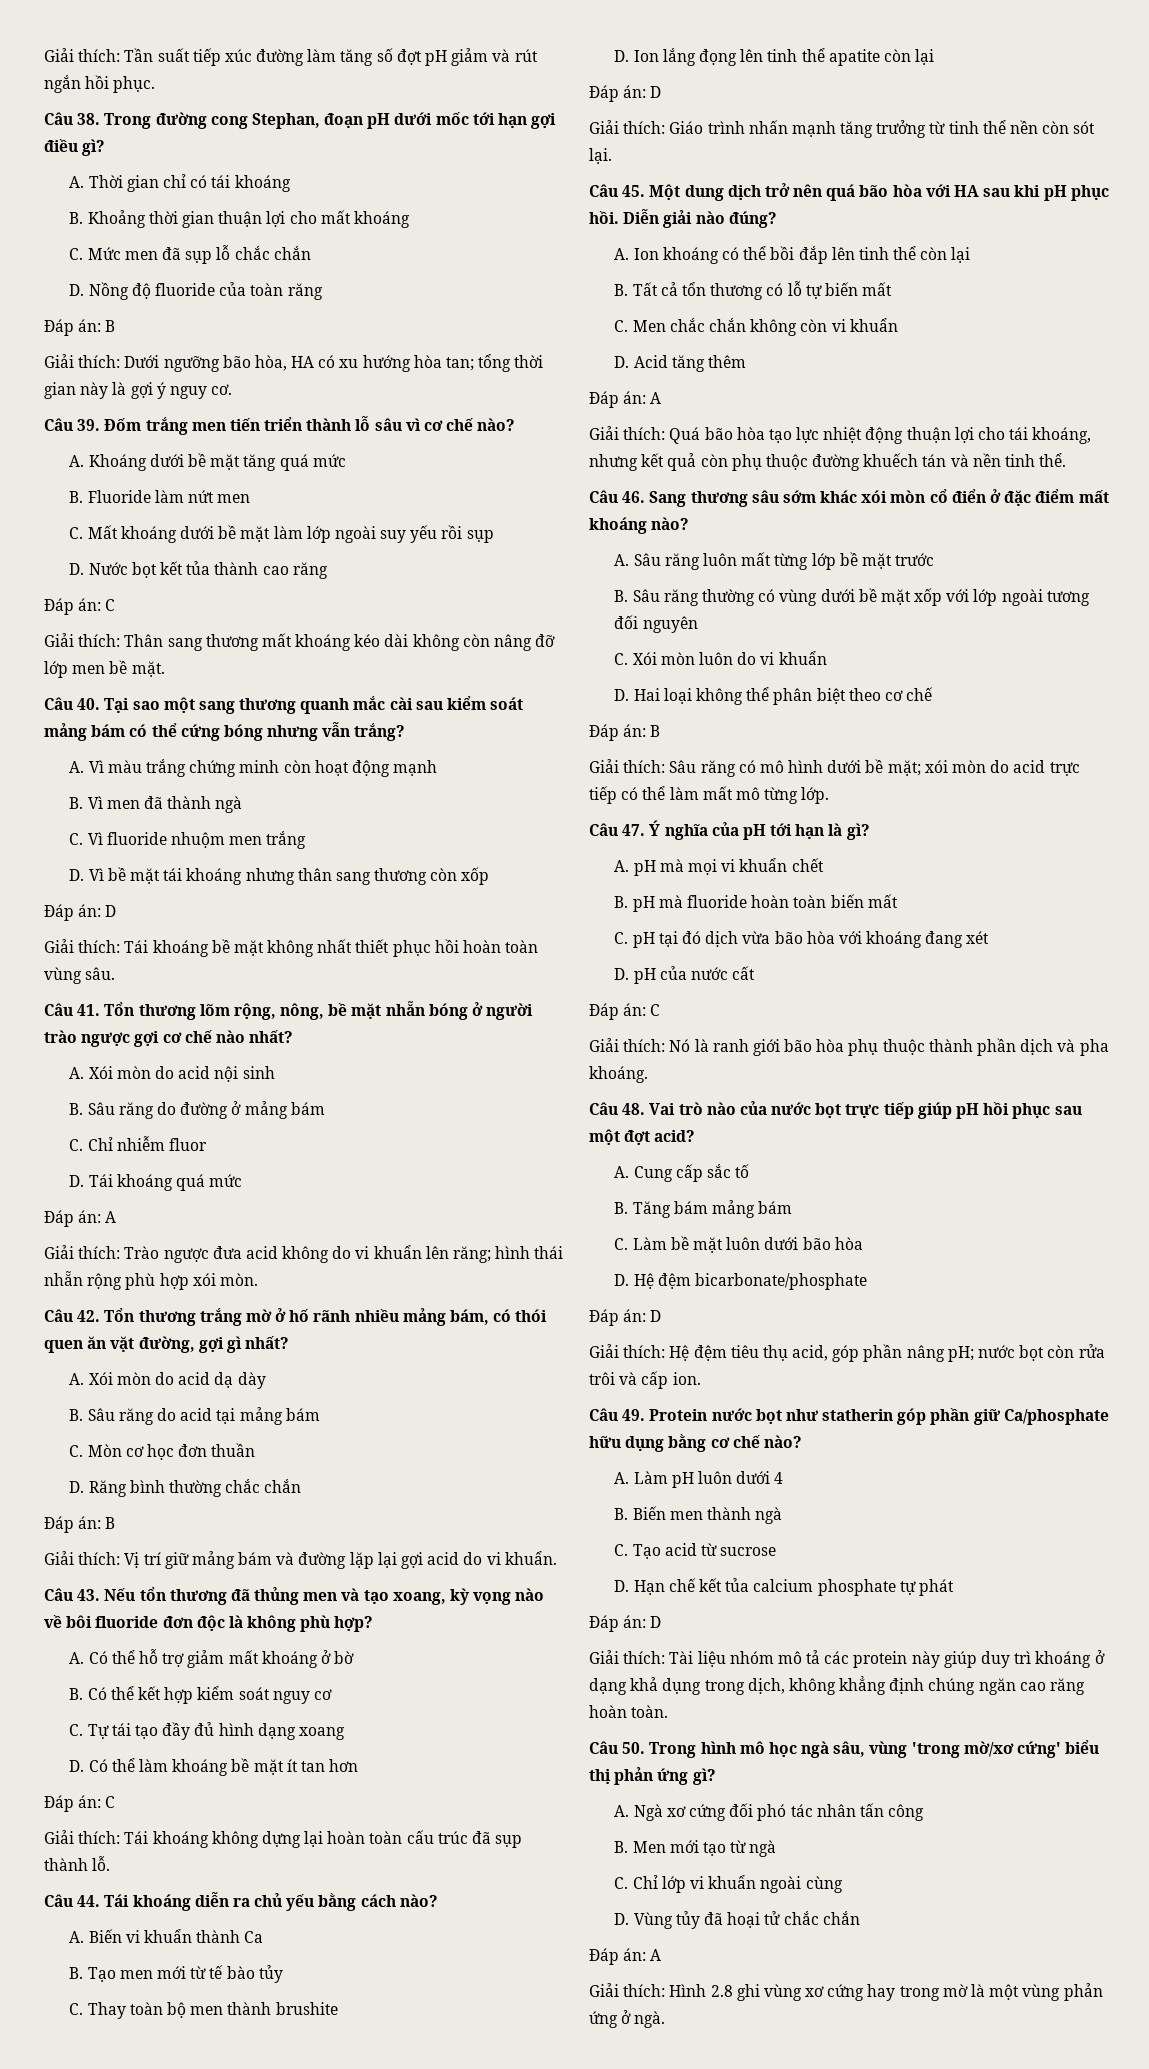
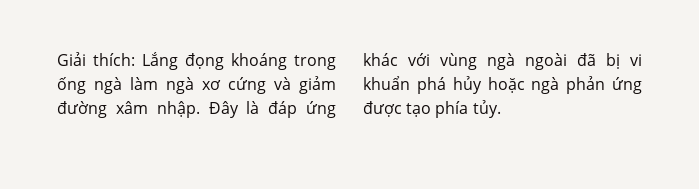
- Giải thích: Tần suất tiếp xúc đường làm tăng số đợt pH giảm và rút ngắn hồi phục.
- Câu 38. Trong đường cong Stephan, đoạn pH dưới mốc tới hạn gợi điều gì?
- A. Thời gian chỉ có tái khoáng
- B. Khoảng thời gian thuận lợi cho mất khoáng
- C. Mức men đã sụp lỗ chắc chắn
- D. Nồng độ fluoride của toàn răng
- Đáp án: B
- Giải thích: Dưới ngưỡng bão hòa, HA có xu hướng hòa tan; tổng thời gian này là gợi ý nguy cơ.
- Câu 39. Đốm trắng men tiến triển thành lỗ sâu vì cơ chế nào?
- A. Khoáng dưới bề mặt tăng quá mức
- B. Fluoride làm nứt men
- C. Mất khoáng dưới bề mặt làm lớp ngoài suy yếu rồi sụp
- D. Nước bọt kết tủa thành cao răng
- Đáp án: C
- Giải thích: Thân sang thương mất khoáng kéo dài không còn nâng đỡ lớp men bề mặt.
- Câu 40. Tại sao một sang thương quanh mắc cài sau kiểm soát mảng bám có thể cứng bóng nhưng vẫn trắng?
- A. Vì màu trắng chứng minh còn hoạt động mạnh
- B. Vì men đã thành ngà
- C. Vì fluoride nhuộm men trắng
- D. Vì bề mặt tái khoáng nhưng thân sang thương còn xốp
- Đáp án: D
- Giải thích: Tái khoáng bề mặt không nhất thiết phục hồi hoàn toàn vùng sâu.
- Câu 41. Tổn thương lõm rộng, nông, bề mặt nhẵn bóng ở người trào ngược gợi cơ chế nào nhất?
- A. Xói mòn do acid nội sinh
- B. Sâu răng do đường ở mảng bám
- C. Chỉ nhiễm fluor
- D. Tái khoáng quá mức
- Đáp án: A
- Giải thích: Trào ngược đưa acid không do vi khuẩn lên răng; hình thái nhẵn rộng phù hợp xói mòn.
- Câu 42. Tổn thương trắng mờ ở hố rãnh nhiều mảng bám, có thói quen ăn vặt đường, gợi gì nhất?
- A. Xói mòn do acid dạ dày
- B. Sâu răng do acid tại mảng bám
- C. Mòn cơ học đơn thuần
- D. Răng bình thường chắc chắn
- Đáp án: B
- Giải thích: Vị trí giữ mảng bám và đường lặp lại gợi acid do vi khuẩn.
- Câu 43. Nếu tổn thương đã thủng men và tạo xoang, kỳ vọng nào về bôi fluoride đơn độc là không phù hợp?
- A. Có thể hỗ trợ giảm mất khoáng ở bờ
- B. Có thể kết hợp kiểm soát nguy cơ
- C. Tự tái tạo đầy đủ hình dạng xoang
- D. Có thể làm khoáng bề mặt ít tan hơn
- Đáp án: C
- Giải thích: Tái khoáng không dựng lại hoàn toàn cấu trúc đã sụp thành lỗ.
- Câu 44. Tái khoáng diễn ra chủ yếu bằng cách nào?
- A. Biến vi khuẩn thành Ca
- B. Tạo men mới từ tế bào tủy
- C. Thay toàn bộ men thành brushite
- D. Ion lắng đọng lên tinh thể apatite còn lại
- Đáp án: D
- Giải thích: Giáo trình nhấn mạnh tăng trưởng từ tinh thể nền còn sót lại.
- Câu 45. Một dung dịch trở nên quá bão hòa với HA sau khi pH phục hồi. Diễn giải nào đúng?
- A. Ion khoáng có thể bồi đắp lên tinh thể còn lại
- B. Tất cả tổn thương có lỗ tự biến mất
- C. Men chắc chắn không còn vi khuẩn
- D. Acid tăng thêm
- Đáp án: A
- Giải thích: Quá bão hòa tạo lực nhiệt động thuận lợi cho tái khoáng, nhưng kết quả còn phụ thuộc đường khuếch tán và nền tinh thể.
- Câu 46. Sang thương sâu sớm khác xói mòn cổ điển ở đặc điểm mất khoáng nào?
- A. Sâu răng luôn mất từng lớp bề mặt trước
- B. Sâu răng thường có vùng dưới bề mặt xốp với lớp ngoài tương đối nguyên
- C. Xói mòn luôn do vi khuẩn
- D. Hai loại không thể phân biệt theo cơ chế
- Đáp án: B
- Giải thích: Sâu răng có mô hình dưới bề mặt; xói mòn do acid trực tiếp có thể làm mất mô từng lớp.
- Câu 47. Ý nghĩa của pH tới hạn là gì?
- A. pH mà mọi vi khuẩn chết
- B. pH mà fluoride hoàn toàn biến mất
- C. pH tại đó dịch vừa bão hòa với khoáng đang xét
- D. pH của nước cất
- Đáp án: C
- Giải thích: Nó là ranh giới bão hòa phụ thuộc thành phần dịch và pha khoáng.
- Câu 48. Vai trò nào của nước bọt trực tiếp giúp pH hồi phục sau một đợt acid?
- A. Cung cấp sắc tố
- B. Tăng bám mảng bám
- C. Làm bề mặt luôn dưới bão hòa
- D. Hệ đệm bicarbonate/phosphate
- Đáp án: D
- Giải thích: Hệ đệm tiêu thụ acid, góp phần nâng pH; nước bọt còn rửa trôi và cấp ion.
- Câu 49. Protein nước bọt như statherin góp phần giữ Ca/phosphate hữu dụng bằng cơ chế nào?
- A. Làm pH luôn dưới 4
- B. Biến men thành ngà
- C. Tạo acid từ sucrose
- D. Hạn chế kết tủa calcium phosphate tự phát
- Đáp án: D
- Giải thích: Tài liệu nhóm mô tả các protein này giúp duy trì khoáng ở dạng khả dụng trong dịch, không khẳng định chúng ngăn cao răng hoàn toàn.
- Câu 50. Trong hình mô học ngà sâu, vùng 'trong mờ/xơ cứng' biểu thị phản ứng gì?
- A. Ngà xơ cứng đối phó tác nhân tấn công
- B. Men mới tạo từ ngà
- C. Chỉ lớp vi khuẩn ngoài cùng
- D. Vùng tủy đã hoại tử chắc chắn
- Đáp án: A
- Giải thích: Hình 2.8 ghi vùng xơ cứng hay trong mờ là một vùng phản ứng ở ngà.
+ Giải thích: Lắng đọng khoáng trong ống ngà làm ngà xơ cứng và giảm đường xâm nhập. Đây là đáp ứng khác với vùng ngà ngoài đã bị vi khuẩn phá hủy hoặc ngà phản ứng được tạo phía tủy.

